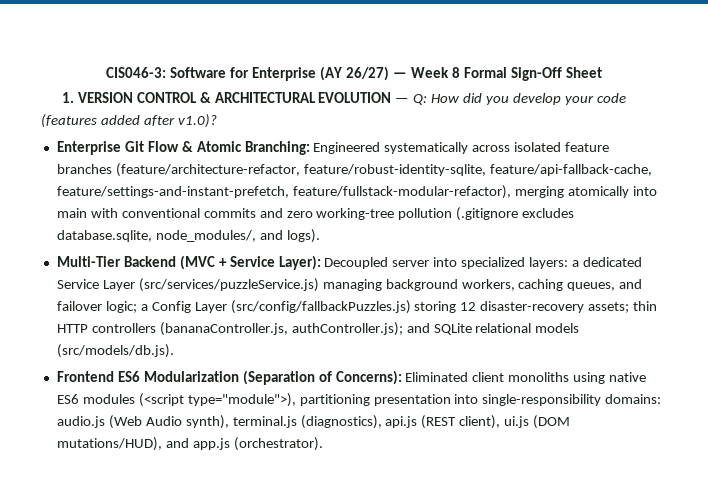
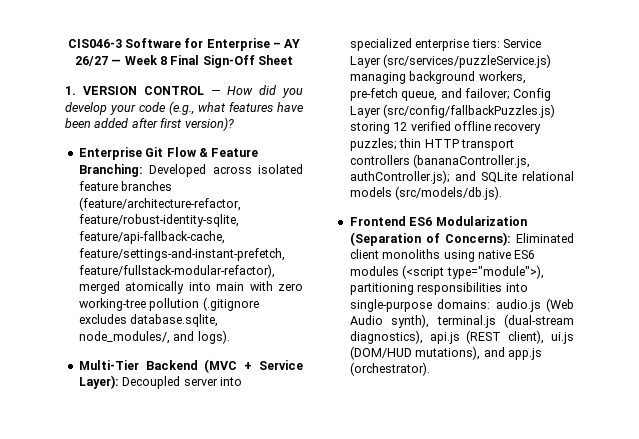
- CIS046-3: Software for Enterprise (AY 26/27) — Week 8 Formal Sign-Off Sheet
+ CIS046-3 Software for Enterprise – AY 26/27 — Week 8 Final Sign-Off Sheet
- 1. VERSION CONTROL & ARCHITECTURAL EVOLUTION — Q: How did you develop your code (features added after v1.0)?
+ 1. VERSION CONTROL — How did you develop your code (e.g., what features have been added after first version)?
- Enterprise Git Flow & Atomic Branching: Engineered systematically across isolated feature branches (feature/architecture-refactor, feature/robust-identity-sqlite, feature/api-fallback-cache, feature/settings-and-instant-prefetch, feature/fullstack-modular-refactor), merging atomically into main with conventional commits and zero working-tree pollution (.gitignore excludes database.sqlite, node_modules/, and logs).
+ Enterprise Git Flow & Feature Branching: Developed across isolated feature branches (feature/architecture-refactor, feature/robust-identity-sqlite, feature/api-fallback-cache, feature/settings-and-instant-prefetch, feature/fullstack-modular-refactor), merged atomically into main with zero working-tree pollution (.gitignore excludes database.sqlite, node_modules/, and logs).
- Multi-Tier Backend (MVC + Service Layer): Decoupled server into specialized layers: a dedicated Service Layer (src/services/puzzleService.js) managing background workers, caching queues, and failover logic; a Config Layer (src/config/fallbackPuzzles.js) storing 12 disaster-recovery assets; thin HTTP controllers (bananaController.js, authController.js); and SQLite relational models (src/models/db.js).
+ Multi-Tier Backend (MVC + Service Layer): Decoupled server into specialized enterprise tiers: Service Layer (src/services/puzzleService.js) managing background workers, pre-fetch queue, and failover; Config Layer (src/config/fallbackPuzzles.js) storing 12 verified offline recovery puzzles; thin HTTP transport controllers (bananaController.js, authController.js); and SQLite relational models (src/models/db.js).
- Frontend ES6 Modularization (Separation of Concerns): Eliminated client monoliths using native ES6 modules (<script type="module">), partitioning presentation into single-responsibility domains: audio.js (Web Audio synth), terminal.js (diagnostics), api.js (REST client), ui.js (DOM mutations/HUD), and app.js (orchestrator).
+ Frontend ES6 Modularization (Separation of Concerns): Eliminated client monoliths using native ES6 modules (<script type="module">), partitioning responsibilities into single-purpose domains: audio.js (Web Audio synth), terminal.js (dual-stream diagnostics), api.js (REST client), ui.js (DOM/HUD mutations), and app.js (orchestrator).

